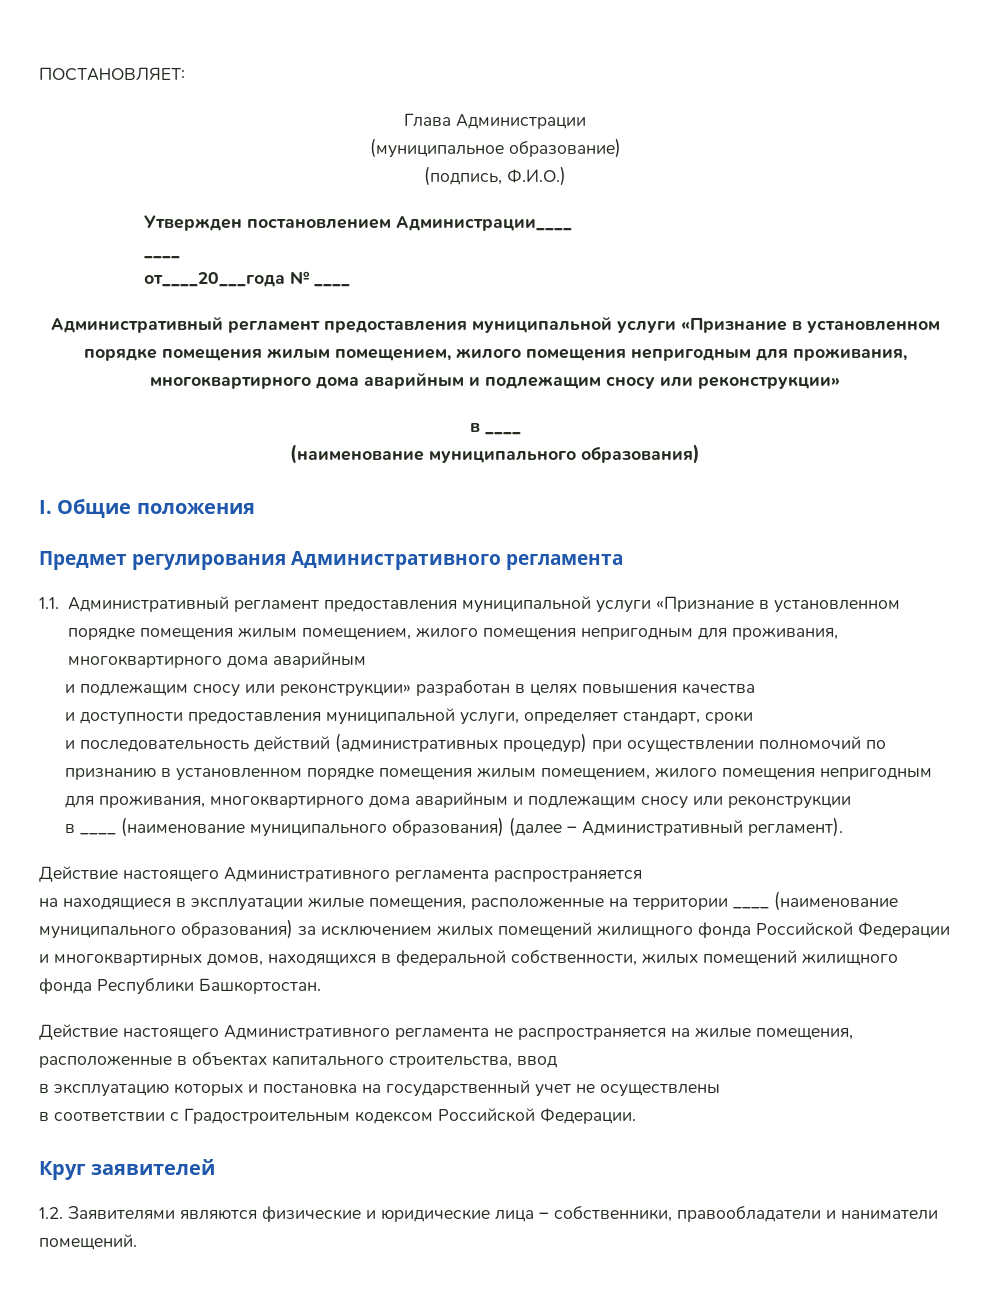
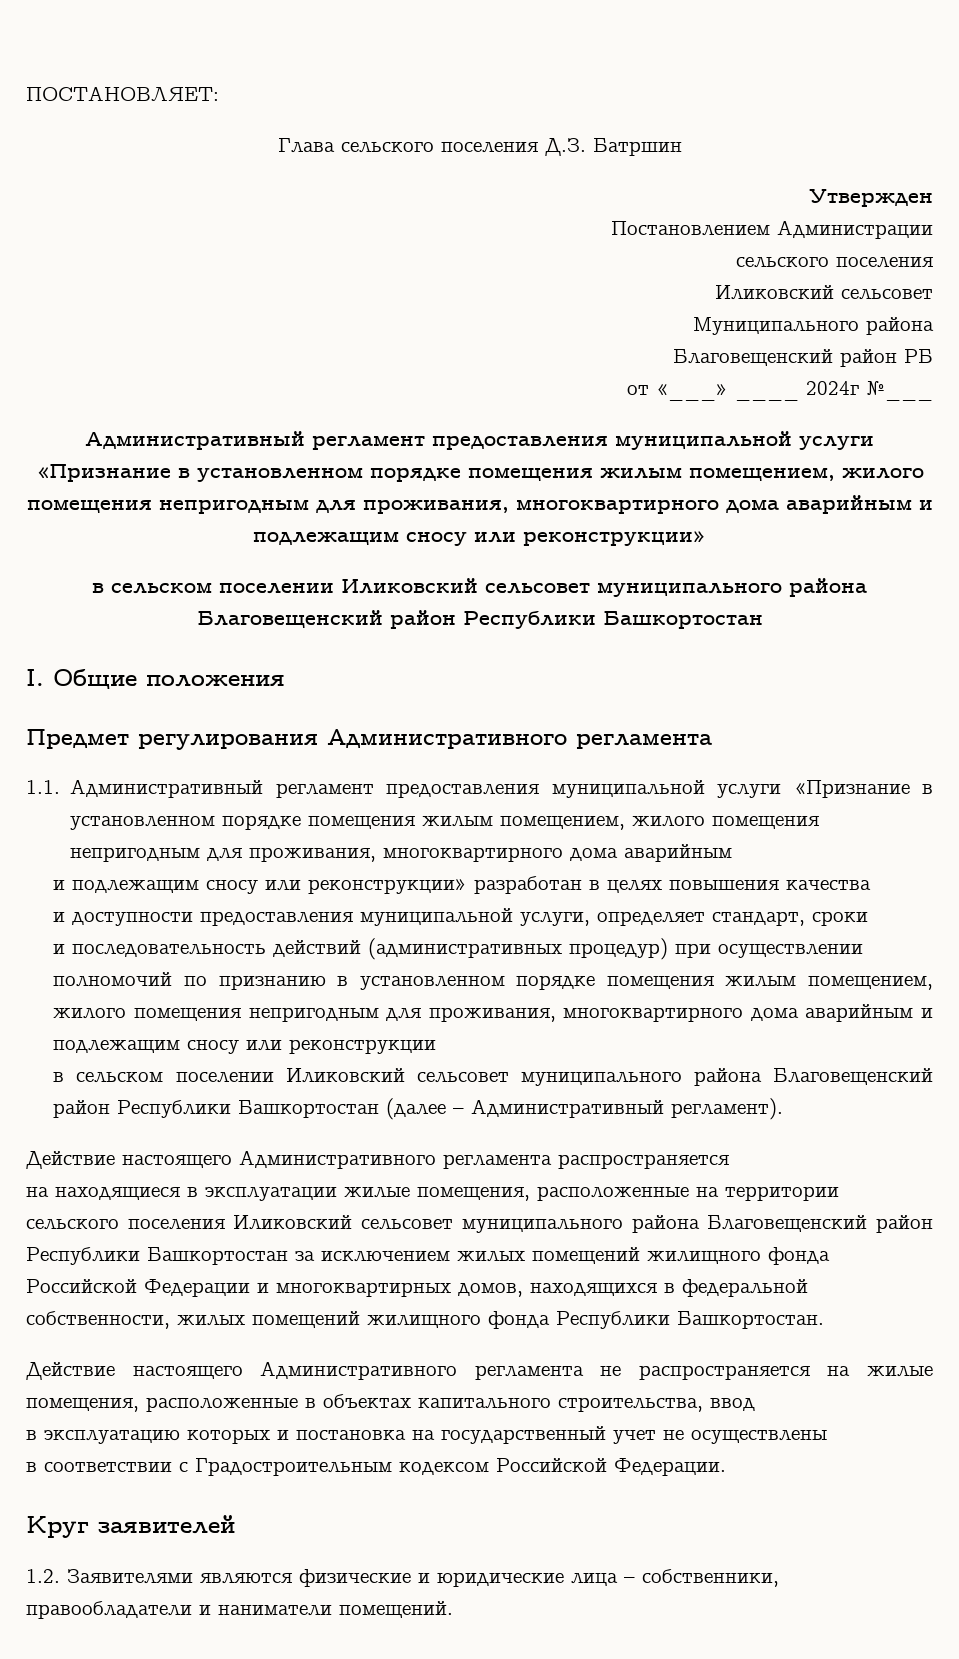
- Глава Администрации
- (муниципальное образование)
- (подпись, Ф.И.О.)
- Утвержден постановлением Администрации____
- ____
- от____20___года № ____
+ Глава сельского поселения Д.З. Батршин
+ Утвержден
+ Постановлением Администрации
+ сельского поселения
+ Иликовский сельсовет
+ Муниципального района
+ Благовещенский район РБ
+ от «___» ____ 2024г №___
  Административный регламент предоставления муниципальной услуги «Признание в установленном порядке помещения жилым помещением, жилого помещения непригодным для проживания, многоквартирного дома аварийным и подлежащим сносу или реконструкции»
- в ____
- (наименование муниципального образования)
+ в сельском поселении Иликовский сельсовет муниципального района Благовещенский район Республики Башкортостан
- в ____ (наименование муниципального образования) (далее – Административный регламент).
+ в сельском поселении Иликовский сельсовет муниципального района Благовещенский район Республики Башкортостан (далее – Административный регламент).
- на находящиеся в эксплуатации жилые помещения, расположенные на территории ____ (наименование муниципального образования) за исключением жилых помещений жилищного фонда Российской Федерации и многоквартирных домов, находящихся в федеральной собственности, жилых помещений жилищного фонда Республики Башкортостан.
+ на находящиеся в эксплуатации жилые помещения, расположенные на территории сельского поселения Иликовский сельсовет муниципального района Благовещенский район Республики Башкортостан за исключением жилых помещений жилищного фонда Российской Федерации и многоквартирных домов, находящихся в федеральной собственности, жилых помещений жилищного фонда Республики Башкортостан.

